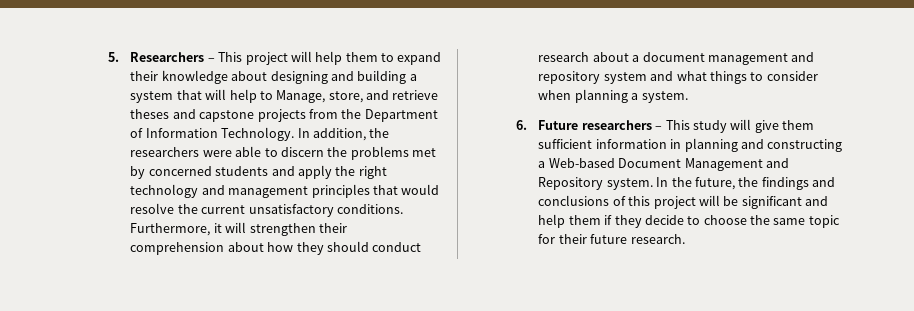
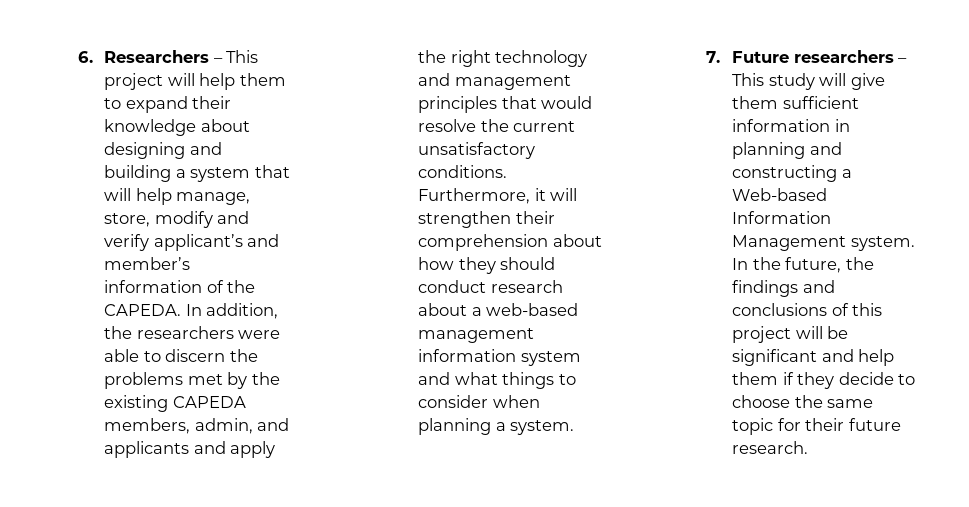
- 5. Researchers – This project will help them to expand their knowledge about designing and building a system that will help to Manage, store, and retrieve theses and capstone projects from the Department of Information Technology.
+ 6. Researchers – This project will help them to expand their knowledge about designing and building a system that will help manage, store, modify and verify applicant’s and member’s information of the CAPEDA.
- In addition, the researchers were able to discern the problems met by concerned students and apply the right technology and management principles that would resolve the current unsatisfactory conditions.
+ In addition, the researchers were able to discern the problems met by the existing CAPEDA members, admin, and applicants and apply the right technology and management principles that would resolve the current unsatisfactory conditions.
- Furthermore, it will strengthen their comprehension about how they should conduct research about a document management and repository system and what things to consider when planning a system.
+ Furthermore, it will strengthen their comprehension about how they should conduct research about a web-based management information system and what things to consider when planning a system.
- 6. Future researchers – This study will give them sufficient information in planning and constructing a Web-based Document Management and Repository system.
+ 7. Future researchers – This study will give them sufficient information in planning and constructing a Web-based Information Management system.

